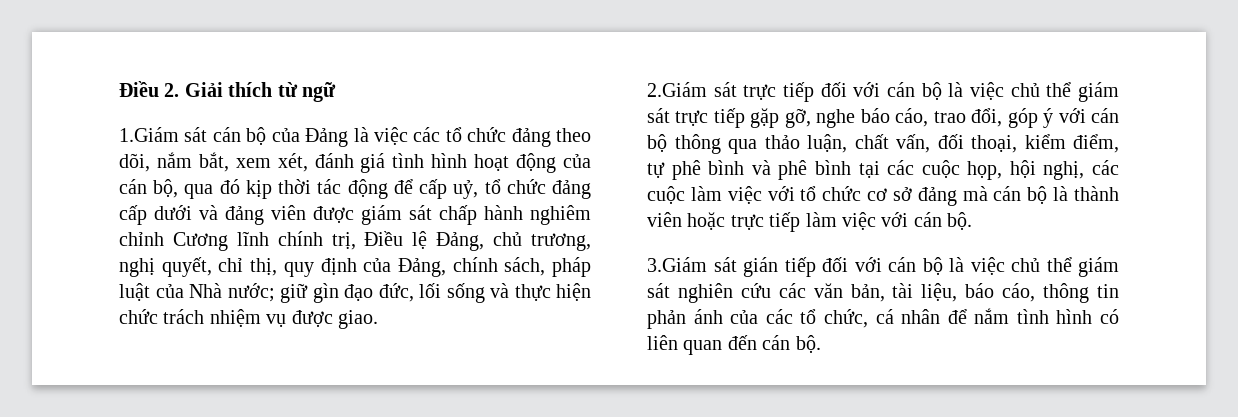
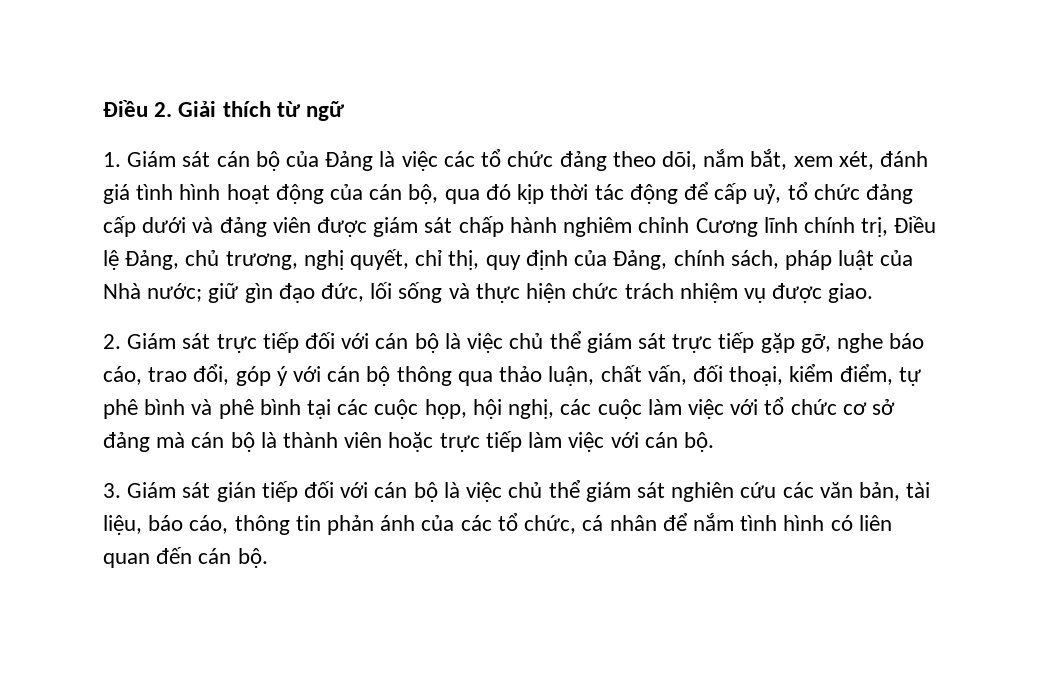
- 1.Giám sát cán bộ của Đảng là việc các tổ chức đảng theo dõi, nắm bắt, xem xét, đánh giá tình hình hoạt động của cán bộ, qua đó kịp thời tác động để cấp uỷ, tổ chức đảng cấp dưới và đảng viên được giám sát chấp hành nghiêm chỉnh Cương lĩnh chính trị, Điều lệ Đảng, chủ trương, nghị quyết, chỉ thị, quy định của Đảng, chính sách, pháp luật của Nhà nước;
+ 1. Giám sát cán bộ của Đảng là việc các tổ chức đảng theo dõi, nắm bắt, xem xét, đánh giá tình hình hoạt động của cán bộ, qua đó kịp thời tác động để cấp uỷ, tổ chức đảng cấp dưới và đảng viên được giám sát chấp hành nghiêm chỉnh Cương lĩnh chính trị, Điều lệ Đảng, chủ trương, nghị quyết, chỉ thị, quy định của Đảng, chính sách, pháp luật của Nhà nước;
- 2.Giám sát trực tiếp đối với cán bộ là việc chủ thể giám sát trực tiếp gặp gỡ, nghe báo cáo, trao đổi, góp ý với cán bộ thông qua thảo luận, chất vấn, đối thoại, kiểm điểm, tự phê bình và phê bình tại các cuộc họp, hội nghị, các cuộc làm việc với tổ chức cơ sở đảng mà cán bộ là thành viên hoặc trực tiếp làm việc với cán bộ.
+ 2. Giám sát trực tiếp đối với cán bộ là việc chủ thể giám sát trực tiếp gặp gỡ, nghe báo cáo, trao đổi, góp ý với cán bộ thông qua thảo luận, chất vấn, đối thoại, kiểm điểm, tự phê bình và phê bình tại các cuộc họp, hội nghị, các cuộc làm việc với tổ chức cơ sở đảng mà cán bộ là thành viên hoặc trực tiếp làm việc với cán bộ.
- 3.Giám sát gián tiếp đối với cán bộ là việc chủ thể giám sát nghiên cứu các văn bản, tài liệu, báo cáo, thông tin phản ánh của các tổ chức, cá nhân để nắm tình hình có liên quan đến cán bộ.
+ 3. Giám sát gián tiếp đối với cán bộ là việc chủ thể giám sát nghiên cứu các văn bản, tài liệu, báo cáo, thông tin phản ánh của các tổ chức, cá nhân để nắm tình hình có liên quan đến cán bộ.

